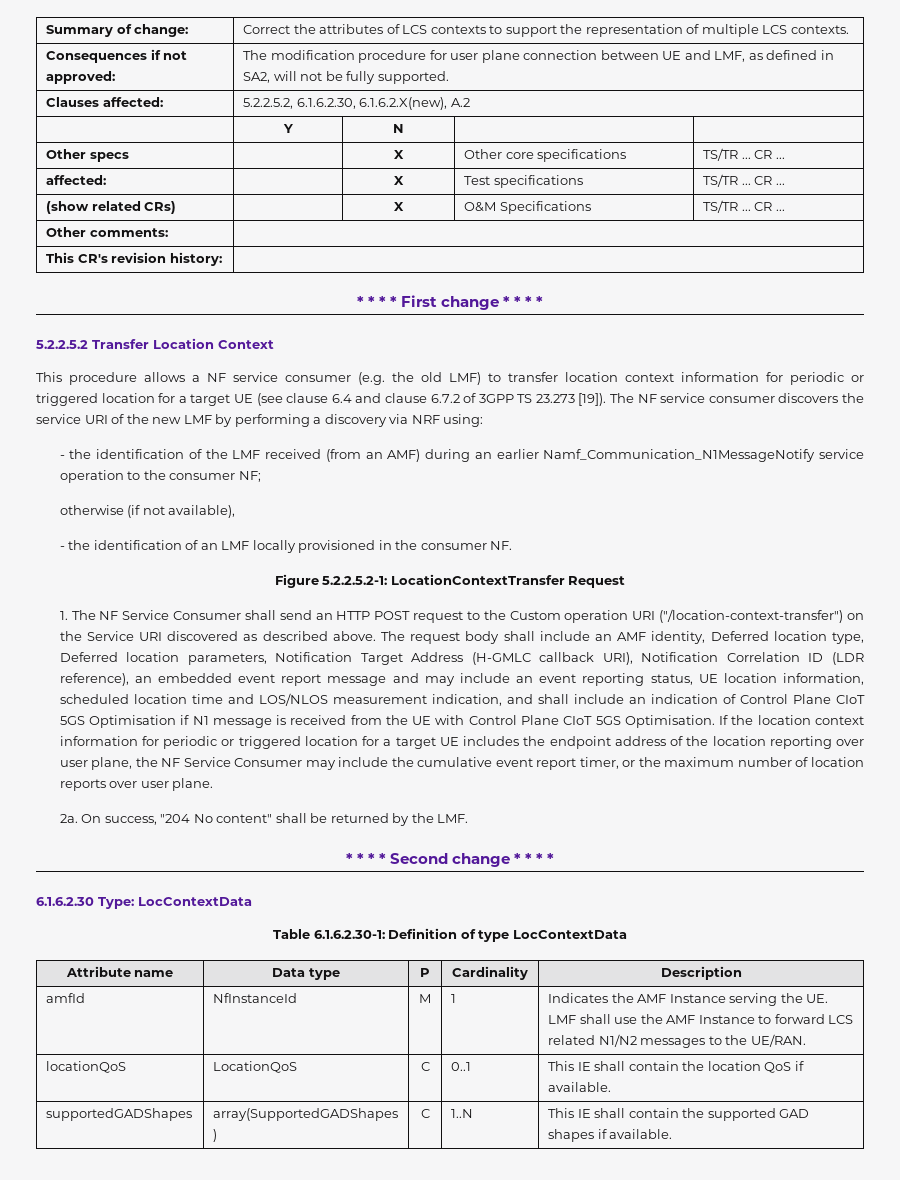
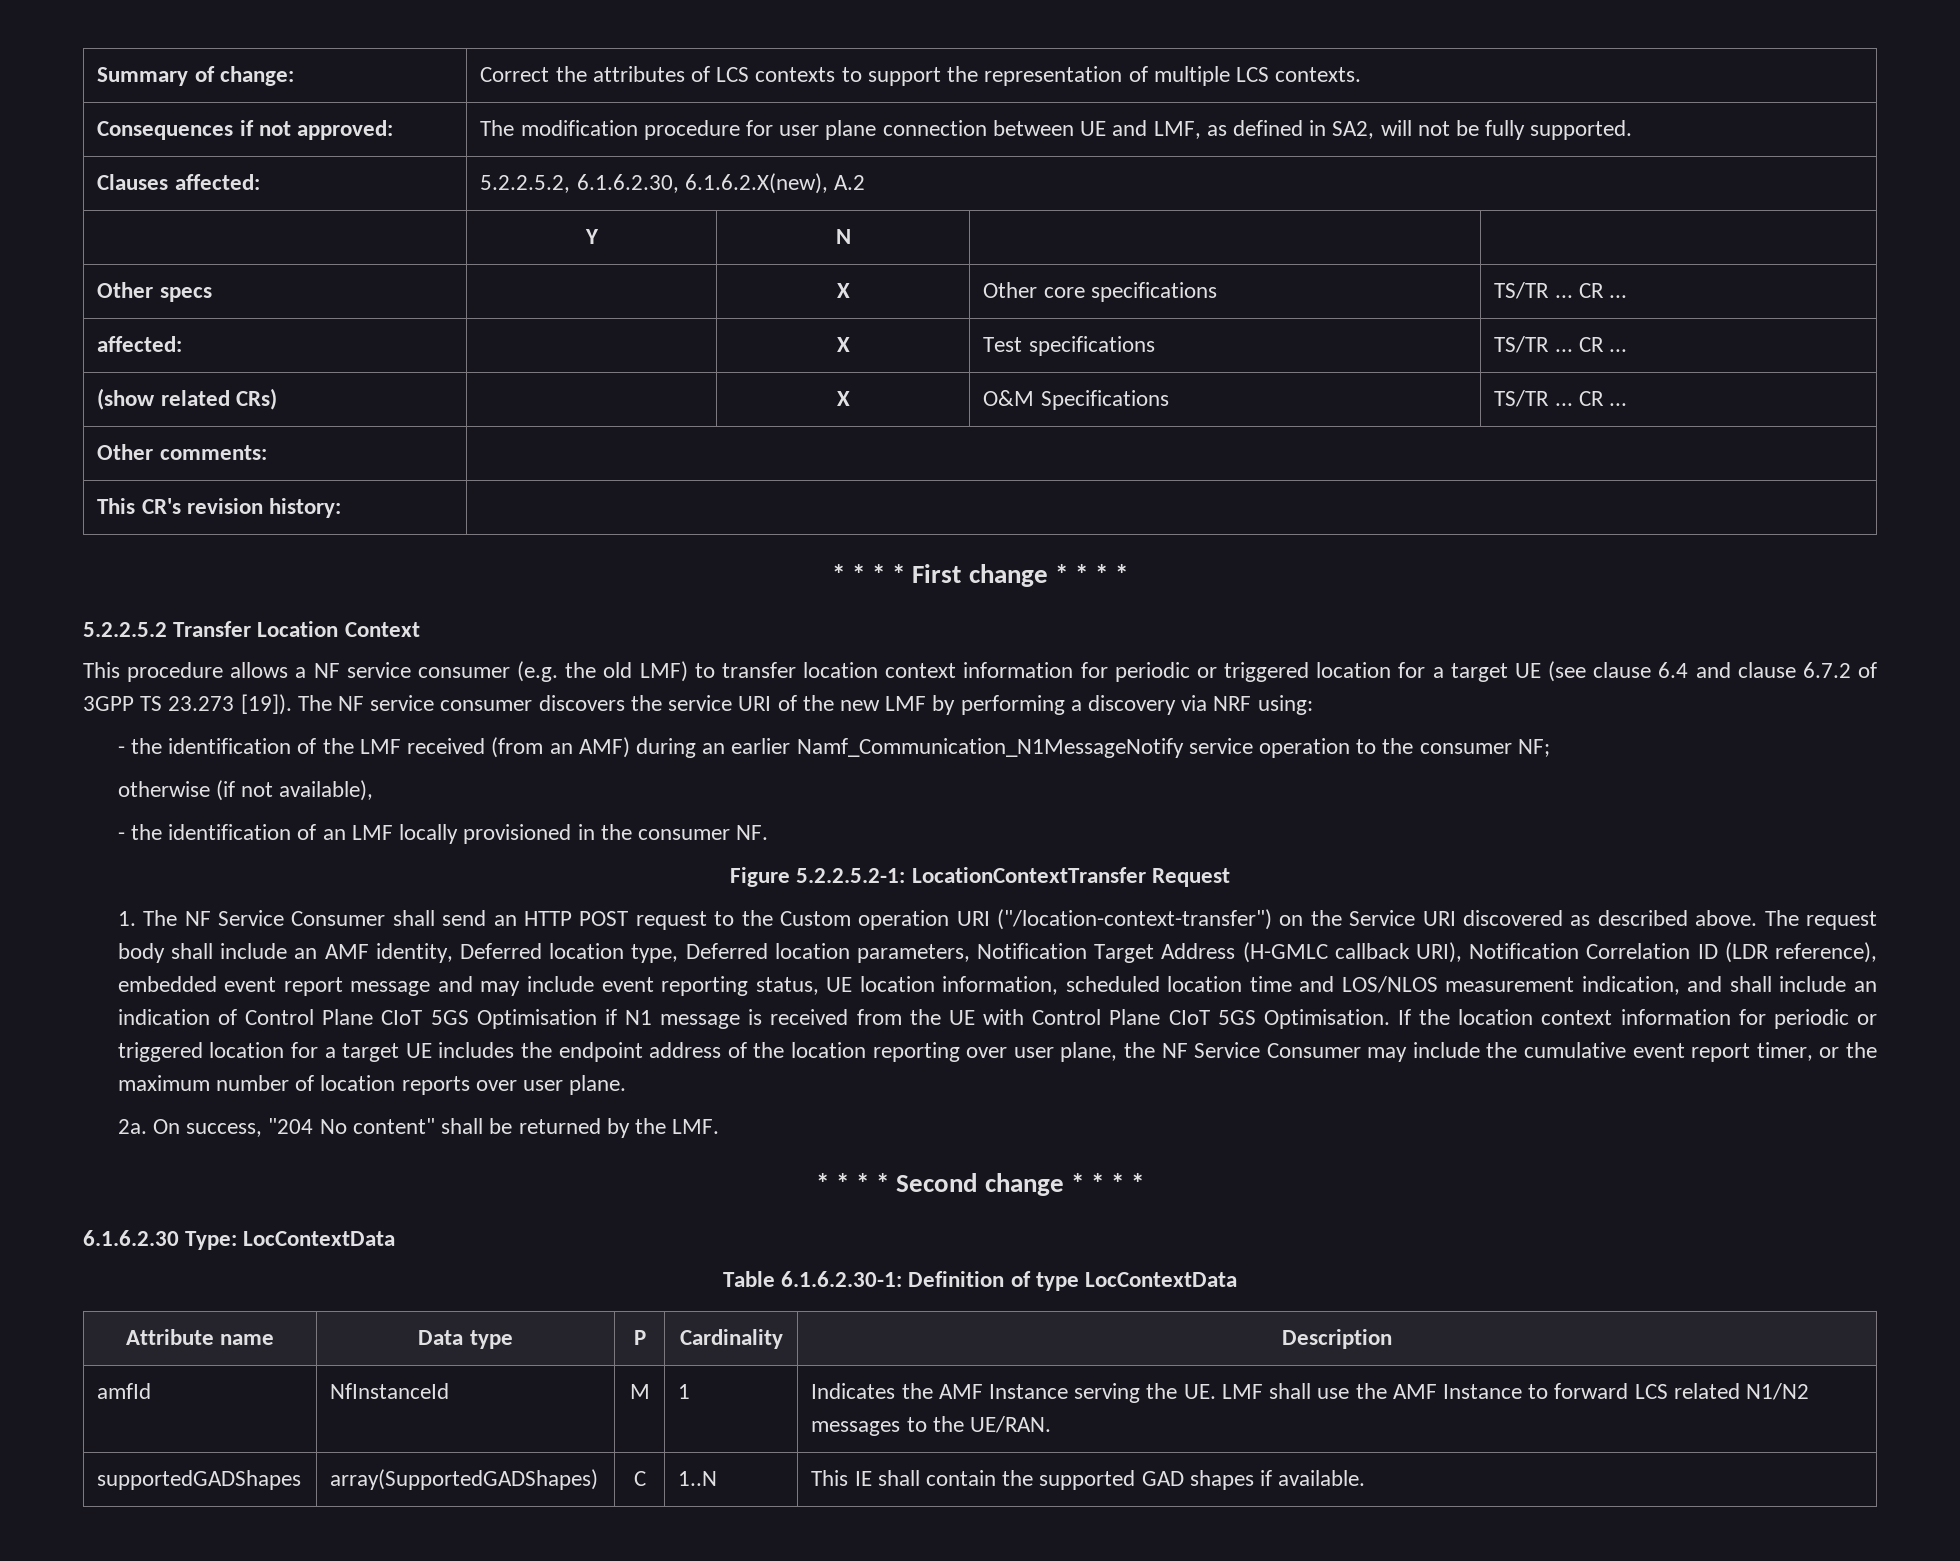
- The request body shall include an AMF identity, Deferred location type, Deferred location parameters, Notification Target Address (H-GMLC callback URI), Notification Correlation ID (LDR reference), an embedded event report message and may include an event reporting status, UE location information, scheduled location time and LOS/NLOS measurement indication, and shall include an indication of Control Plane CIoT 5GS Optimisation if N1 message is received from the UE with Control Plane CIoT 5GS Optimisation.
+ The request body shall include an AMF identity, Deferred location type, Deferred location parameters, Notification Target Address (H-GMLC callback URI), Notification Correlation ID (LDR reference), embedded event report message and may include event reporting status, UE location information, scheduled location time and LOS/NLOS measurement indication, and shall include an indication of Control Plane CIoT 5GS Optimisation if N1 message is received from the UE with Control Plane CIoT 5GS Optimisation.
- locationQoS | LocationQoS | C | 0..1 | This IE shall contain the location QoS if available.

